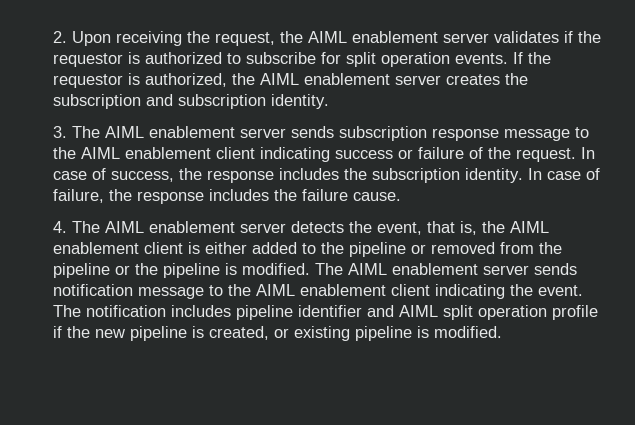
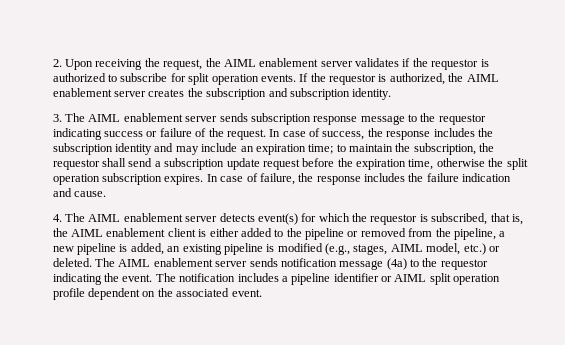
- 3. The AIML enablement server sends subscription response message to the AIML enablement client indicating success or failure of the request.
+ 3. The AIML enablement server sends subscription response message to the requestor indicating success or failure of the request.
- In case of success, the response includes the subscription identity.
+ In case of success, the response includes the subscription identity and may include an expiration time; to maintain the subscription, the requestor shall send a subscription update request before the expiration time, otherwise the split operation subscription expires.
- In case of failure, the response includes the failure cause.
+ In case of failure, the response includes the failure indication and cause.
- 4. The AIML enablement server detects the event, that is, the AIML enablement client is either added to the pipeline or removed from the pipeline or the pipeline is modified.
+ 4. The AIML enablement server detects event(s) for which the requestor is subscribed, that is, the AIML enablement client is either added to the pipeline or removed from the pipeline, a new pipeline is added, an existing pipeline is modified (e.g., stages, AIML model, etc.) or deleted.
- The AIML enablement server sends notification message to the AIML enablement client indicating the event.
+ The AIML enablement server sends notification message (4a) to the requestor indicating the event.
- The notification includes pipeline identifier and AIML split operation profile if the new pipeline is created, or existing pipeline is modified.
+ The notification includes a pipeline identifier or AIML split operation profile dependent on the associated event.

